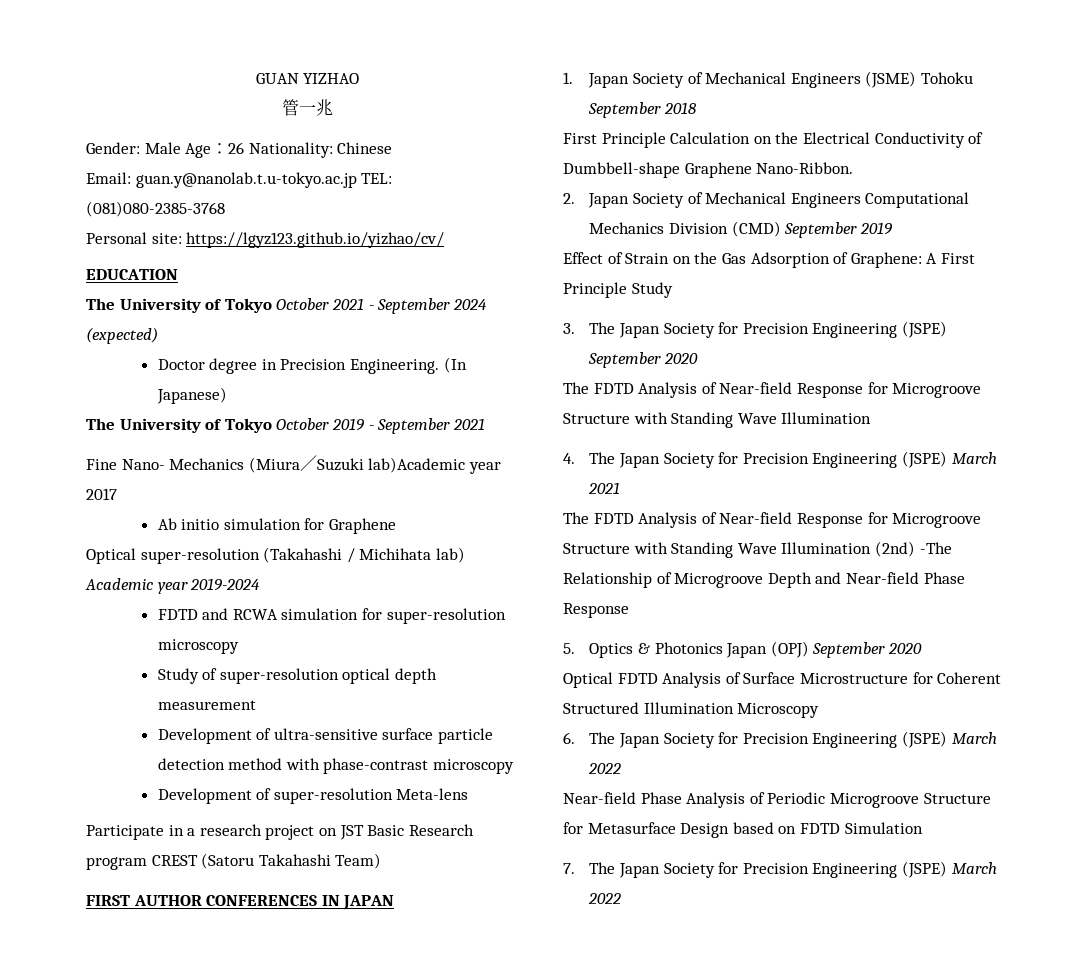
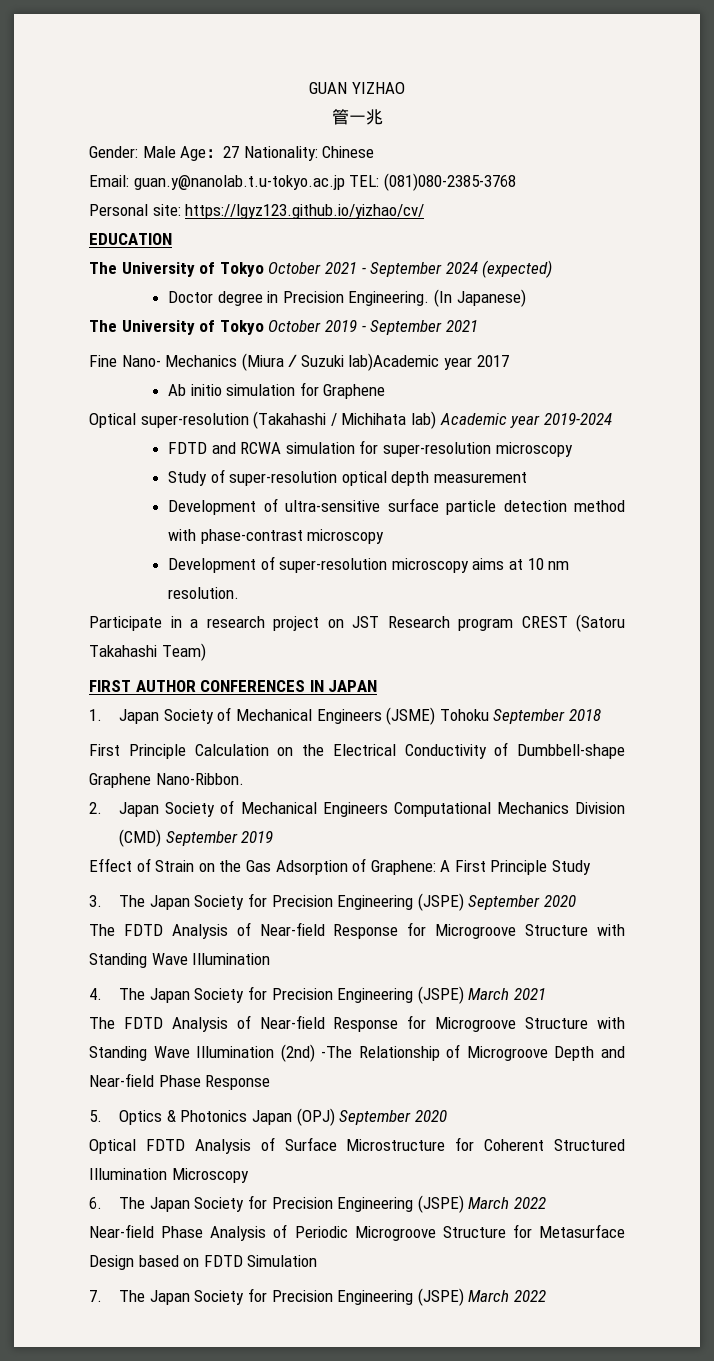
- Gender: Male Age：26 Nationality: Chinese
+ Gender: Male Age：27 Nationality: Chinese
- Development of super-resolution Meta-lens
+ Development of super-resolution microscopy aims at 10 nm resolution.
- Participate in a research project on JST Basic Research program CREST (Satoru Takahashi Team)
+ Participate in a research project on JST Research program CREST (Satoru Takahashi Team)

